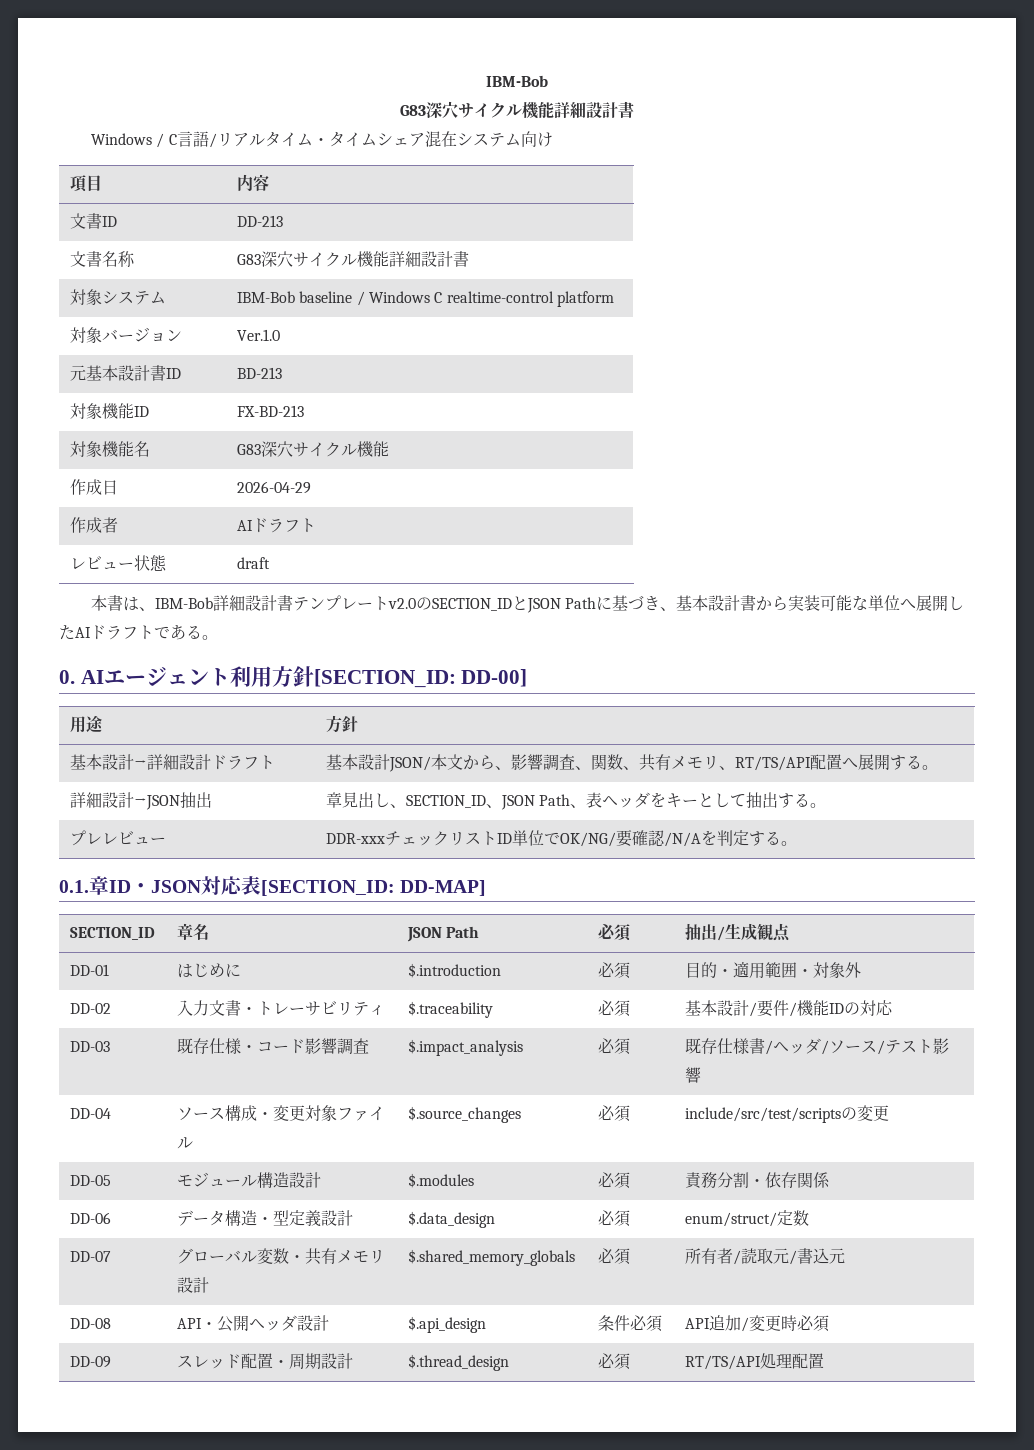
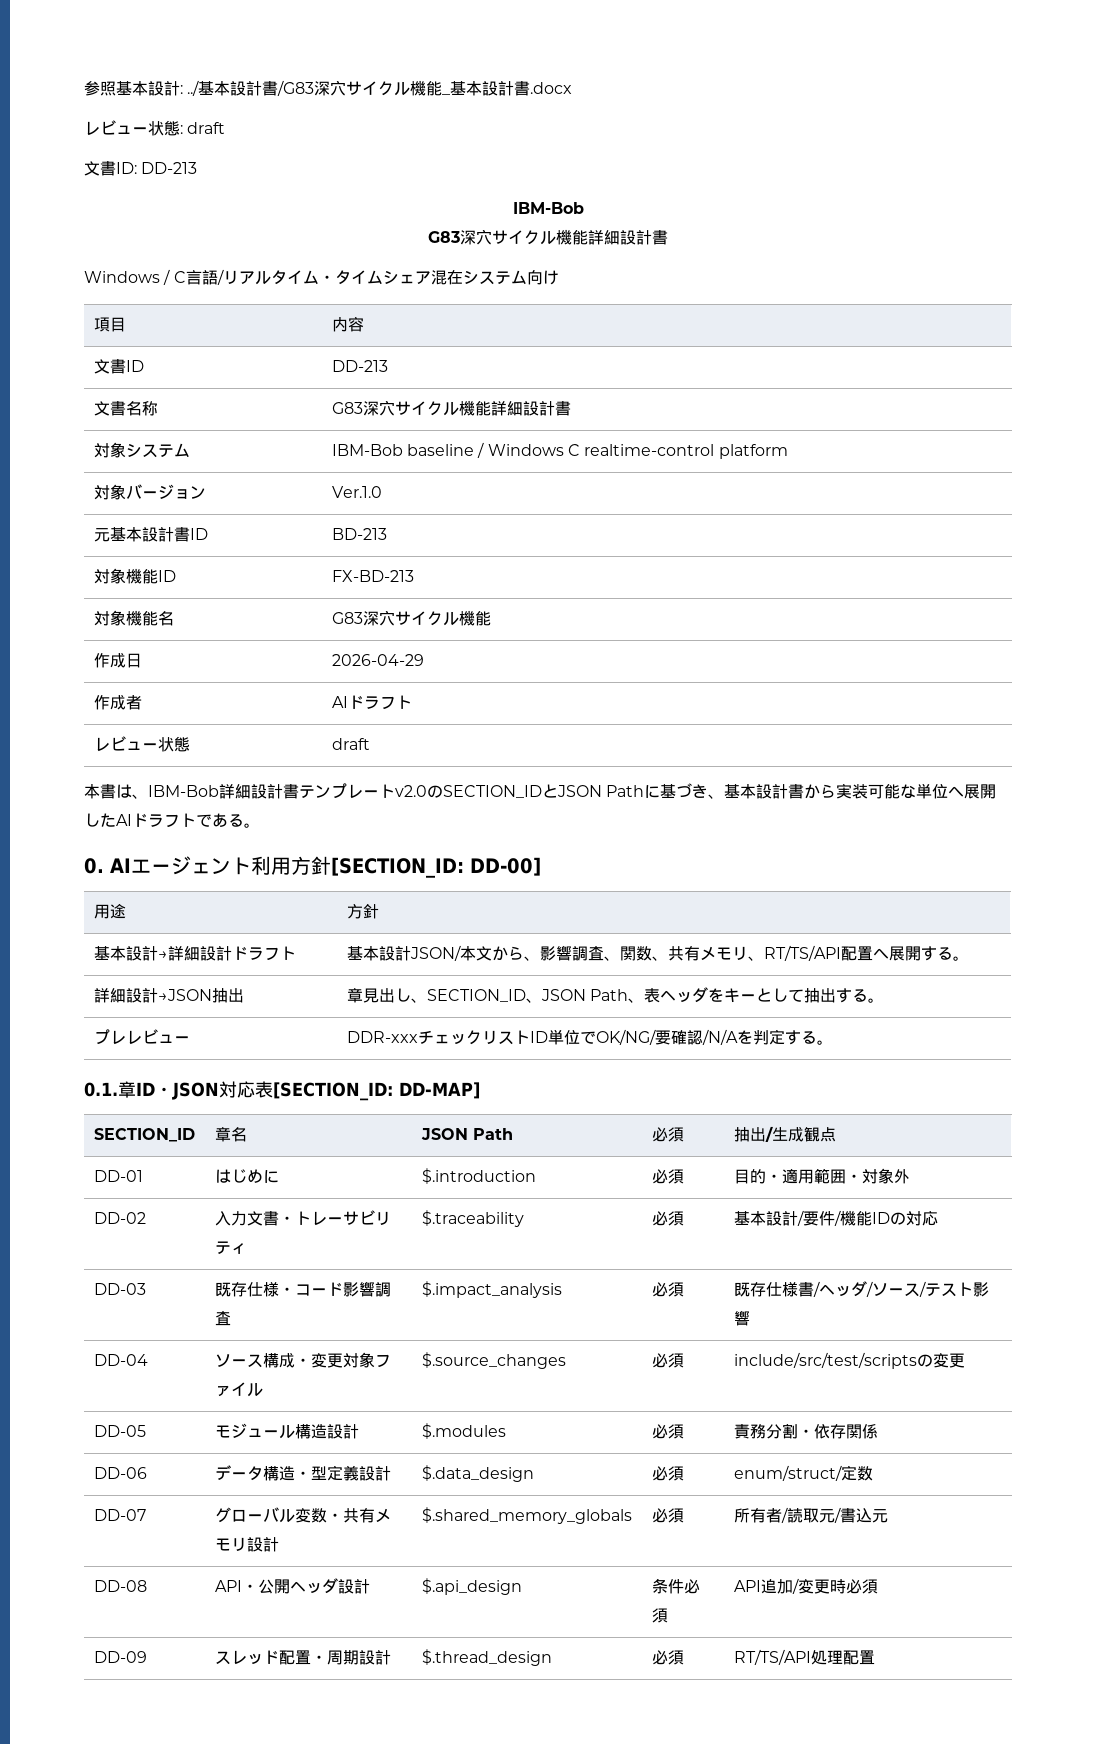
+ 参照基本設計: ../基本設計書/G83深穴サイクル機能_基本設計書.docx
+ レビュー状態: draft
+ 文書ID: DD-213

